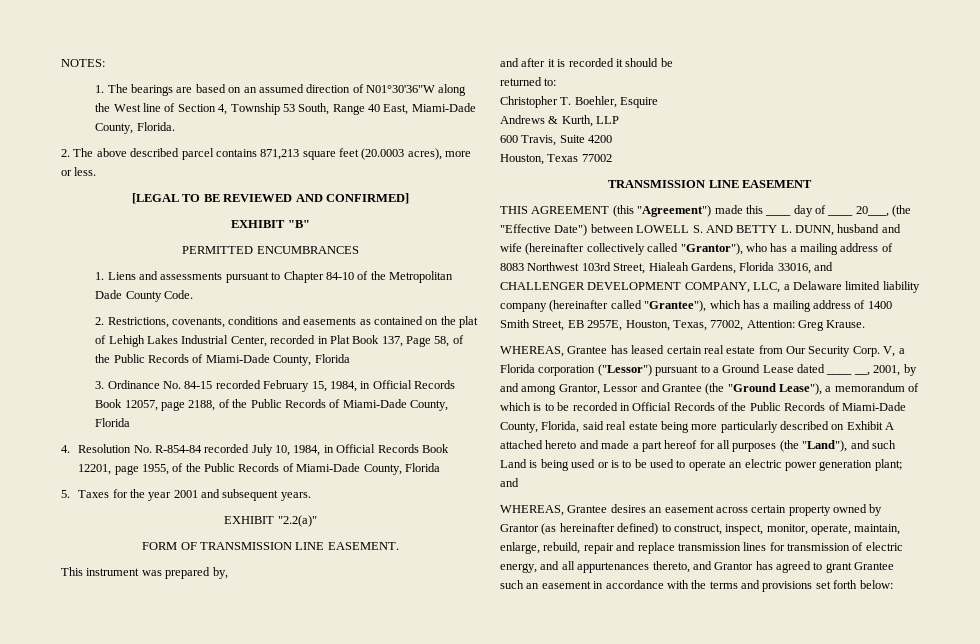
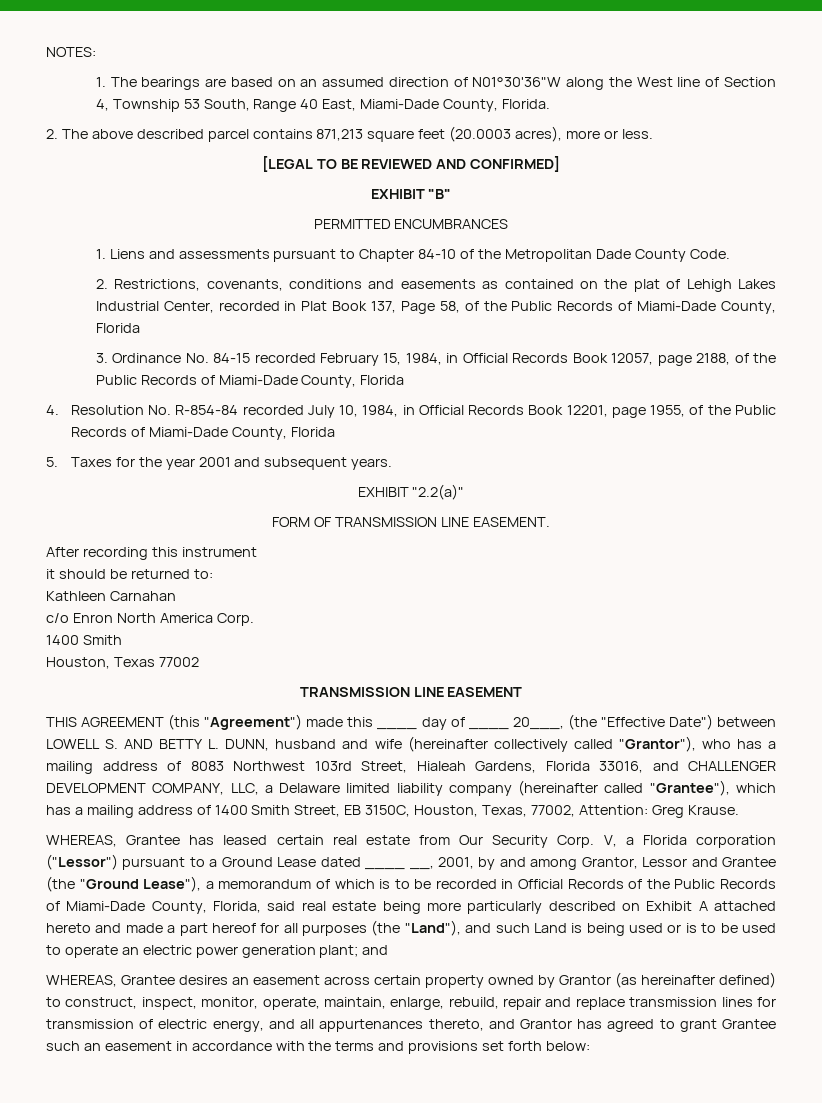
- This instrument was prepared by,
- and after it is recorded it should be
- returned to:
+ After recording this instrument
+ it should be returned to:
- Christopher T. Boehler, Esquire
- Andrews & Kurth, LLP
- 600 Travis, Suite 4200
+ Kathleen Carnahan
+ c/o Enron North America Corp.
+ 1400 Smith
- THIS AGREEMENT (this "Agreement") made this ____ day of ____ 20___, (the "Effective Date") between LOWELL S. AND BETTY L. DUNN, husband and wife (hereinafter collectively called "Grantor"), who has a mailing address of 8083 Northwest 103rd Street, Hialeah Gardens, Florida 33016, and CHALLENGER DEVELOPMENT COMPANY, LLC, a Delaware limited liability company (hereinafter called "Grantee"), which has a mailing address of 1400 Smith Street, EB 2957E, Houston, Texas, 77002, Attention:
+ THIS AGREEMENT (this "Agreement") made this ____ day of ____ 20___, (the "Effective Date") between LOWELL S. AND BETTY L. DUNN, husband and wife (hereinafter collectively called "Grantor"), who has a mailing address of 8083 Northwest 103rd Street, Hialeah Gardens, Florida 33016, and CHALLENGER DEVELOPMENT COMPANY, LLC, a Delaware limited liability company (hereinafter called "Grantee"), which has a mailing address of 1400 Smith Street, EB 3150C, Houston, Texas, 77002, Attention:

